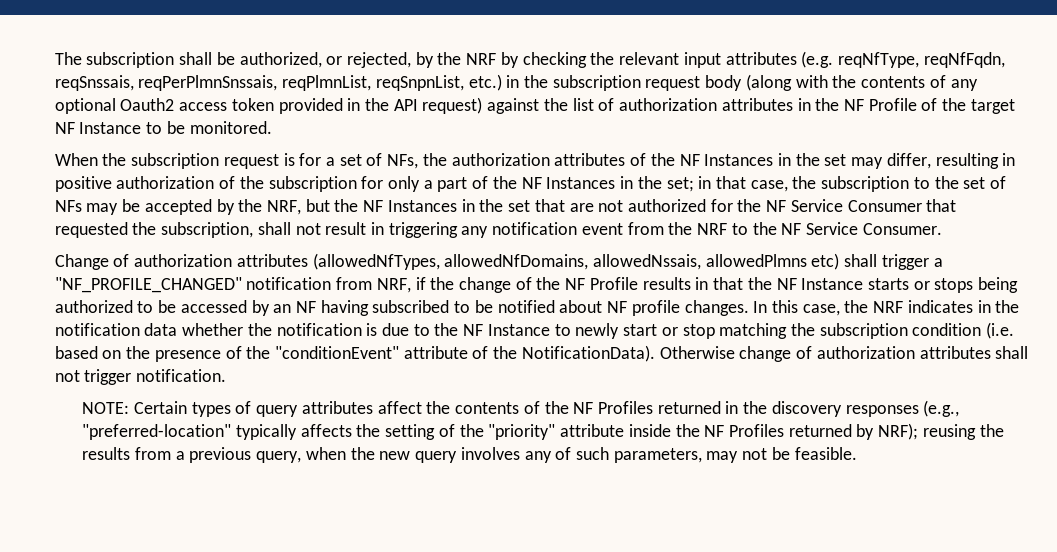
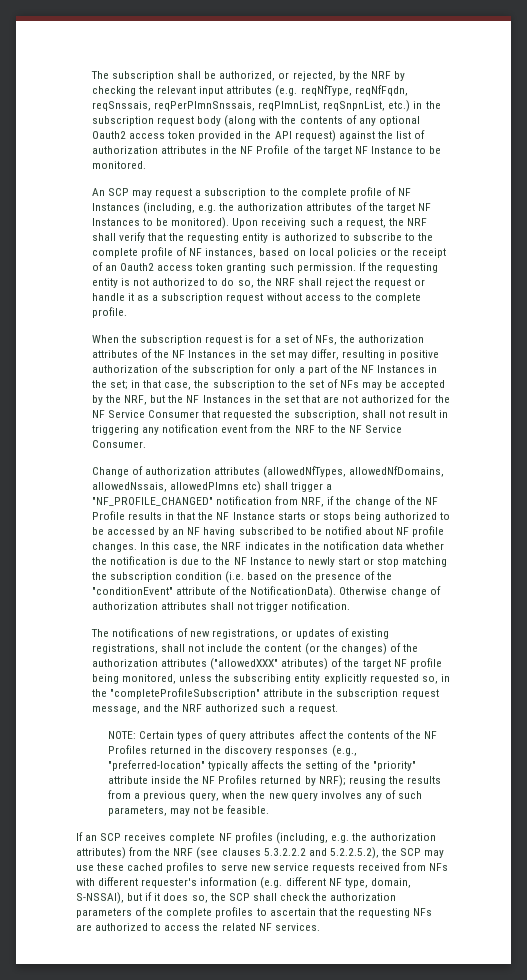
+ An SCP may request a subscription to the complete profile of NF Instances (including, e.g. the authorization attributes of the target NF Instances to be monitored). Upon receiving such a request, the NRF shall verify that the requesting entity is authorized to subscribe to the complete profile of NF instances, based on local policies or the receipt of an Oauth2 access token granting such permission. If the requesting entity is not authorized to do so, the NRF shall reject the request or handle it as a subscription request without access to the complete profile.
+ The notifications of new registrations, or updates of existing registrations, shall not include the content (or the changes) of the authorization attributes ("allowedXXX" atributes) of the target NF profile being monitored, unless the subscribing entity explicitly requested so, in the "completeProfileSubscription" attribute in the subscription request message, and the NRF authorized such a request.
+ If an SCP receives complete NF profiles (including, e.g. the authorization attributes) from the NRF (see clauses 5.3.2.2.2 and 5.2.2.5.2), the SCP may use these cached profiles to serve new service requests received from NFs with different requester's information (e.g. different NF type, domain, S-NSSAI), but if it does so, the SCP shall check the authorization parameters of the complete profiles to ascertain that the requesting NFs are authorized to access the related NF services.

